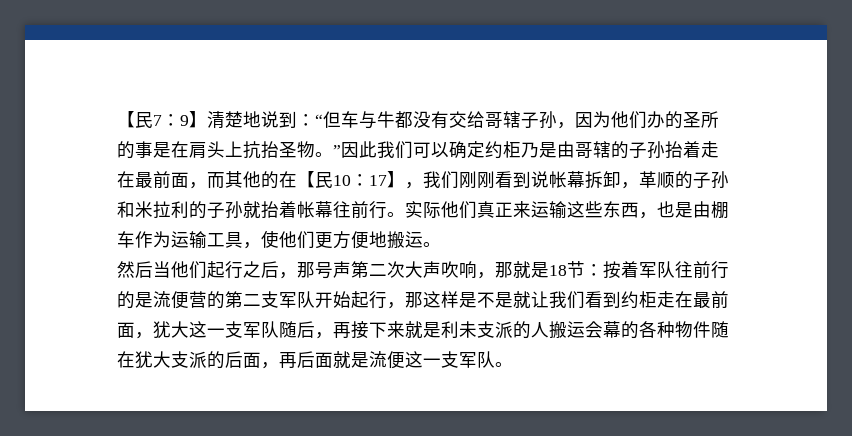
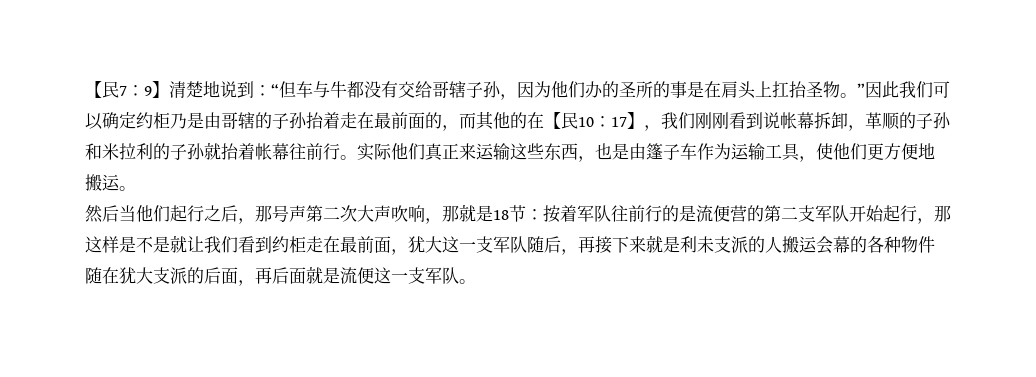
- “但车与牛都没有交给哥辖子孙，因为他们办的圣所的事是在肩头上抗抬圣物。”因此我们可以确定约柜乃是由哥辖的子孙抬着走在最前面，而其他的在【民10：
+ “但车与牛都没有交给哥辖子孙，因为他们办的圣所的事是在肩头上扛抬圣物。”因此我们可以确定约柜乃是由哥辖的子孙抬着走在最前面的，而其他的在【民10：
- 实际他们真正来运输这些东西，也是由棚车作为运输工具，使他们更方便地搬运。
+ 实际他们真正来运输这些东西，也是由篷子车作为运输工具，使他们更方便地搬运。

